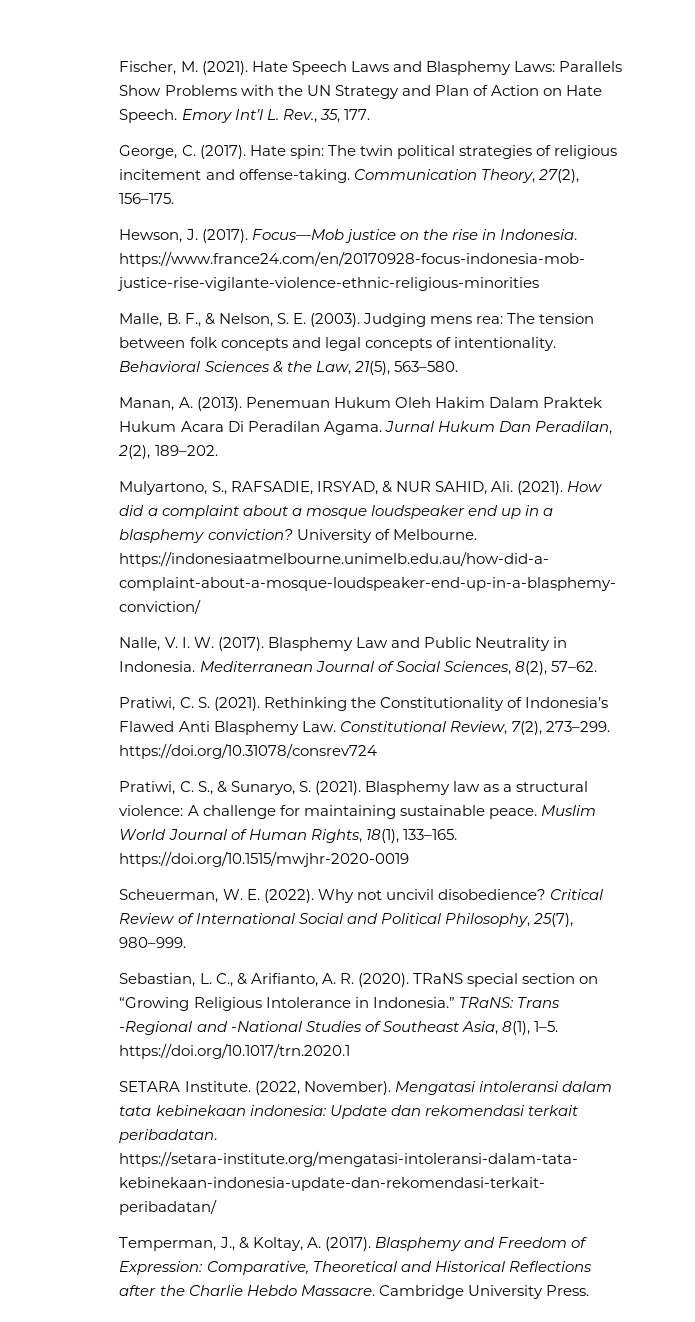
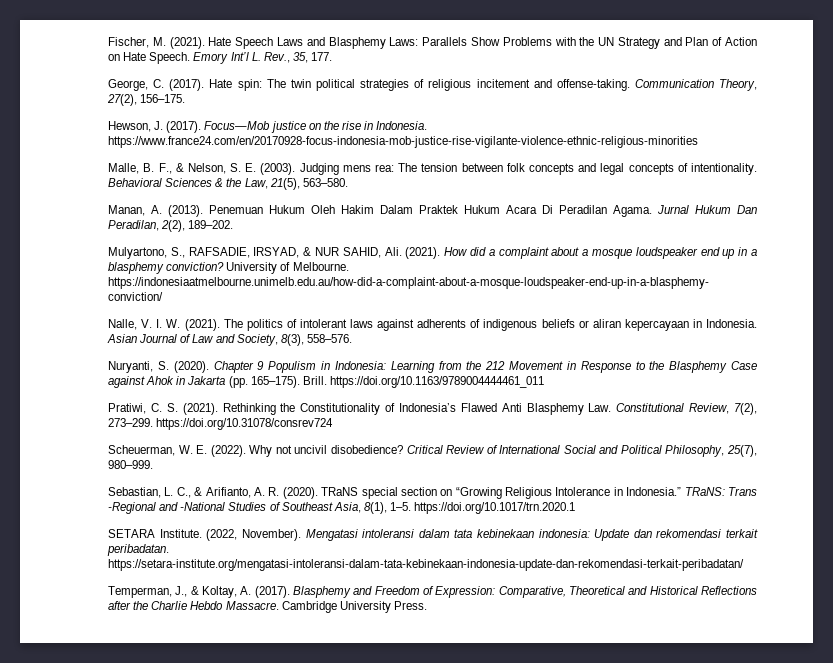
- Nalle, V. I. W. (2017). Blasphemy Law and Public Neutrality in Indonesia. Mediterranean Journal of Social Sciences, 8(2), 57–62.
+ Nalle, V. I. W. (2021). The politics of intolerant laws against adherents of indigenous beliefs or aliran kepercayaan in Indonesia. Asian Journal of Law and Society, 8(3), 558–576.
+ Nuryanti, S. (2020). Chapter 9 Populism in Indonesia: Learning from the 212 Movement in Response to the Blasphemy Case against Ahok in Jakarta (pp. 165–175). Brill. https://doi.org/10.1163/9789004444461_011
- Pratiwi, C. S., & Sunaryo, S. (2021). Blasphemy law as a structural violence: A challenge for maintaining sustainable peace. Muslim World Journal of Human Rights, 18(1), 133–165. https://doi.org/10.1515/mwjhr-2020-0019

